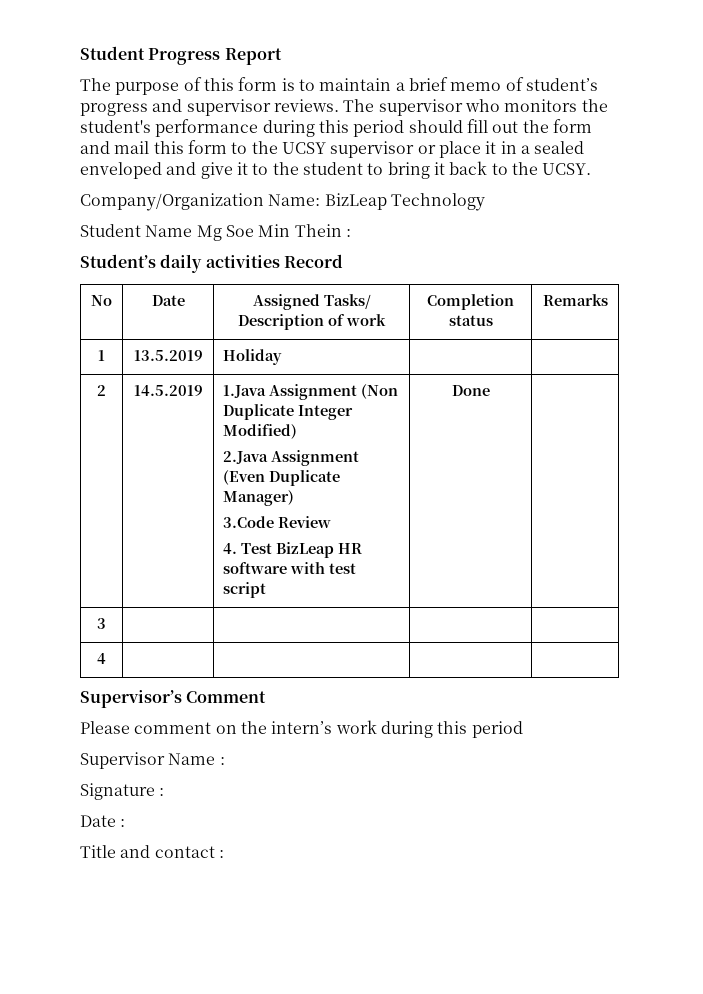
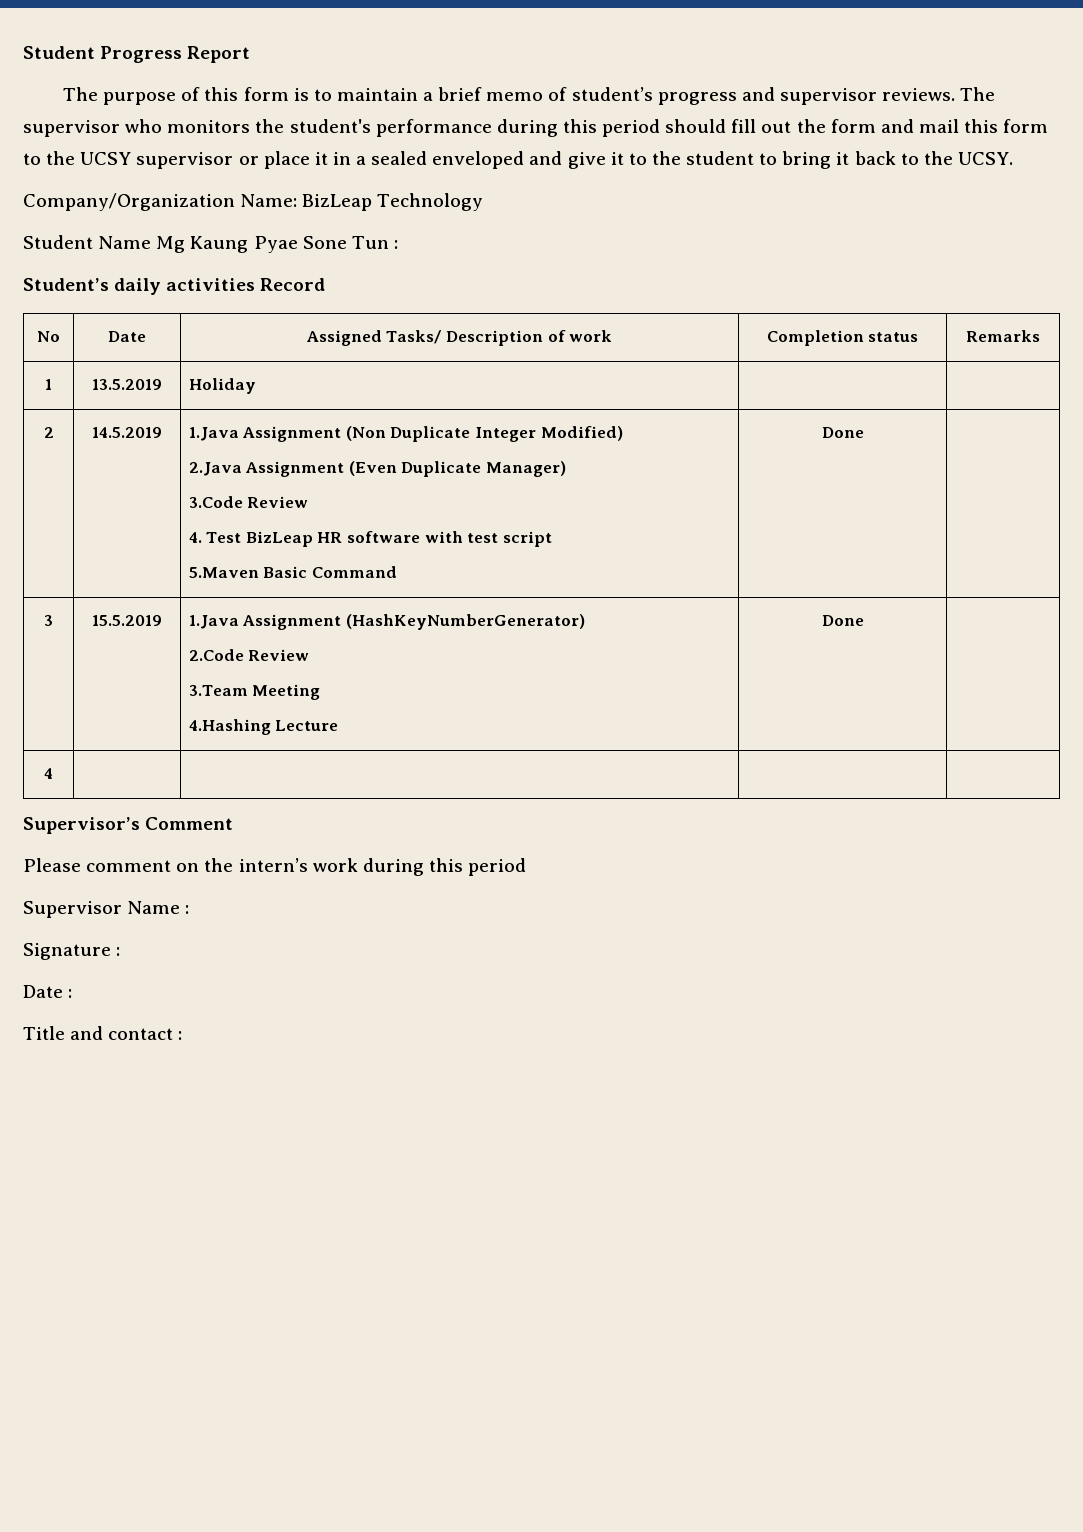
- Student Name Mg Soe Min Thein :
+ Student Name Mg Kaung Pyae Sone Tun :
  2 | 14.5.2019 | 1.Java Assignment (Non Duplicate Integer Modified)
  2.Java Assignment (Even Duplicate Manager)
  3.Code Review
- 4. Test BizLeap HR software with test script | Done |
+ 4. Test BizLeap HR software with test script
+ 5.Maven Basic Command | Done |
- 3 | | | |
+ 3 | 15.5.2019 | 1.Java Assignment (HashKeyNumberGenerator)
+ 2.Code Review
+ 3.Team Meeting
+ 4.Hashing Lecture | Done |

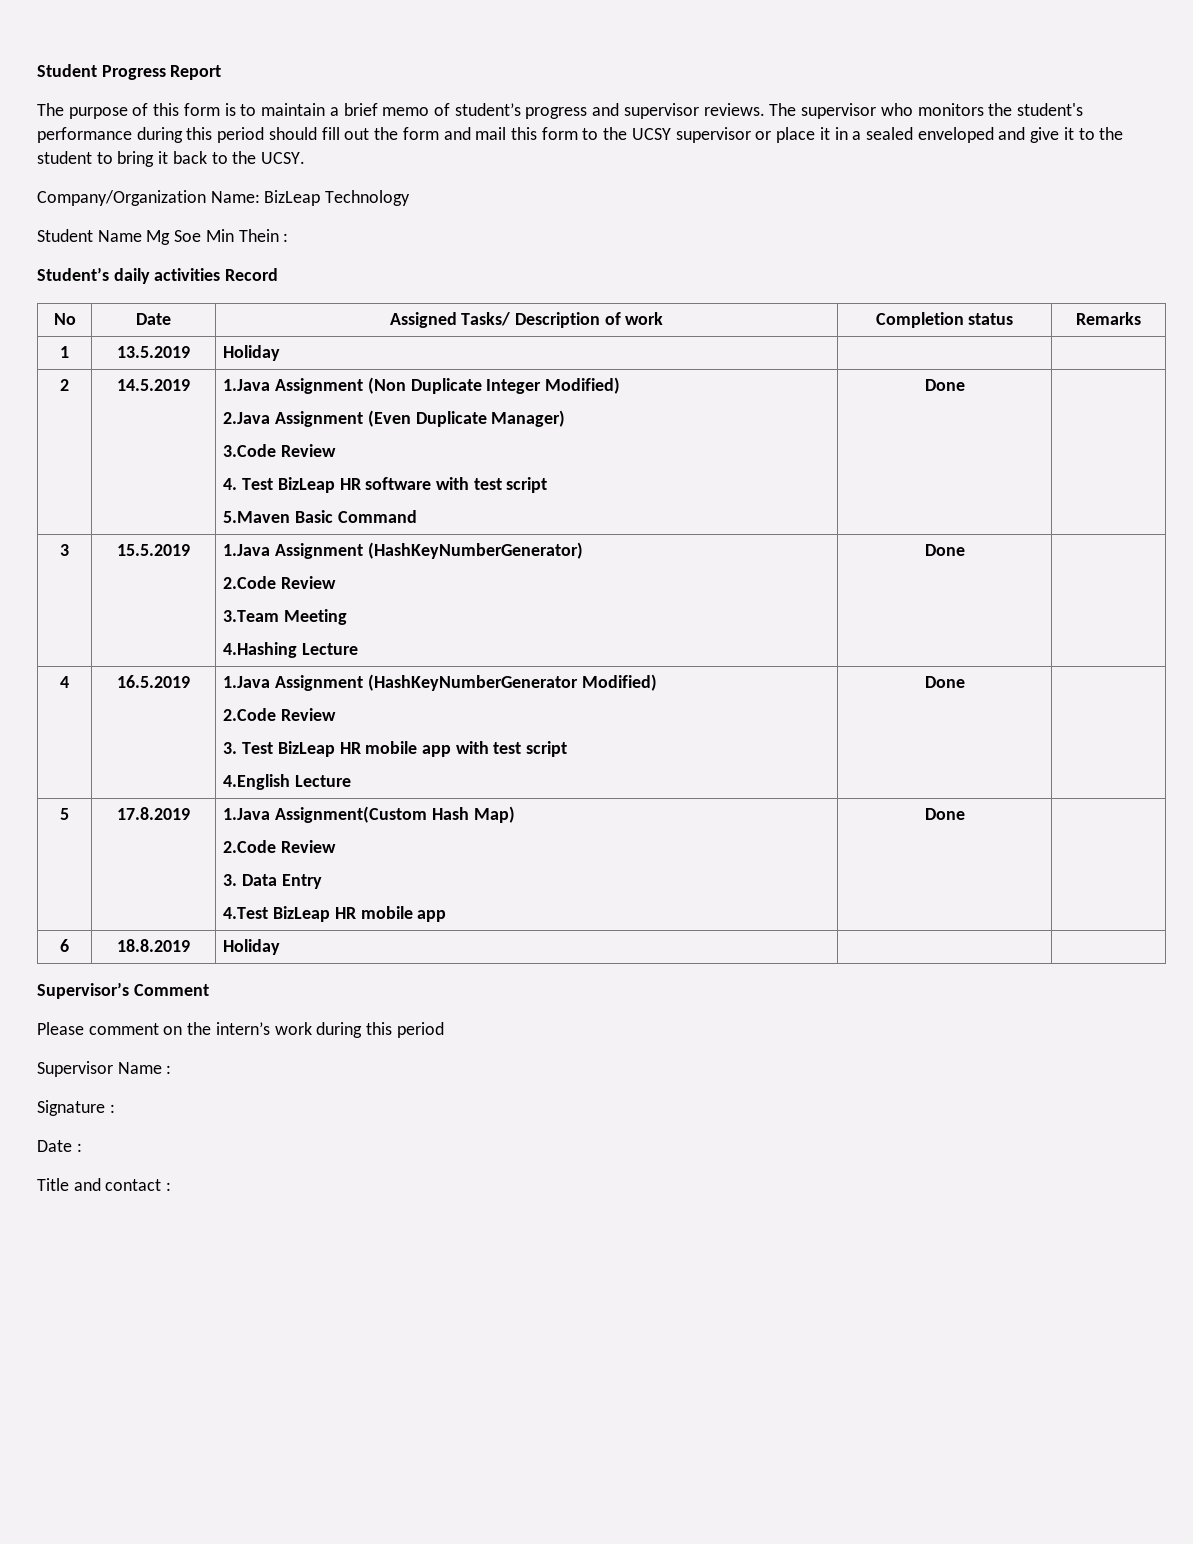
- Student Name Mg Kaung Pyae Sone Tun :
+ Student Name Mg Soe Min Thein :
- 4 | | | |
+ 4 | 16.5.2019 | 1.Java Assignment (HashKeyNumberGenerator Modified)
+ 2.Code Review
+ 3. Test BizLeap HR mobile app with test script
+ 4.English Lecture | Done |
+ 5 | 17.8.2019 | 1.Java Assignment(Custom Hash Map)
+ 2.Code Review
+ 3. Data Entry
+ 4.Test BizLeap HR mobile app | Done |
+ 6 | 18.8.2019 | Holiday | |

